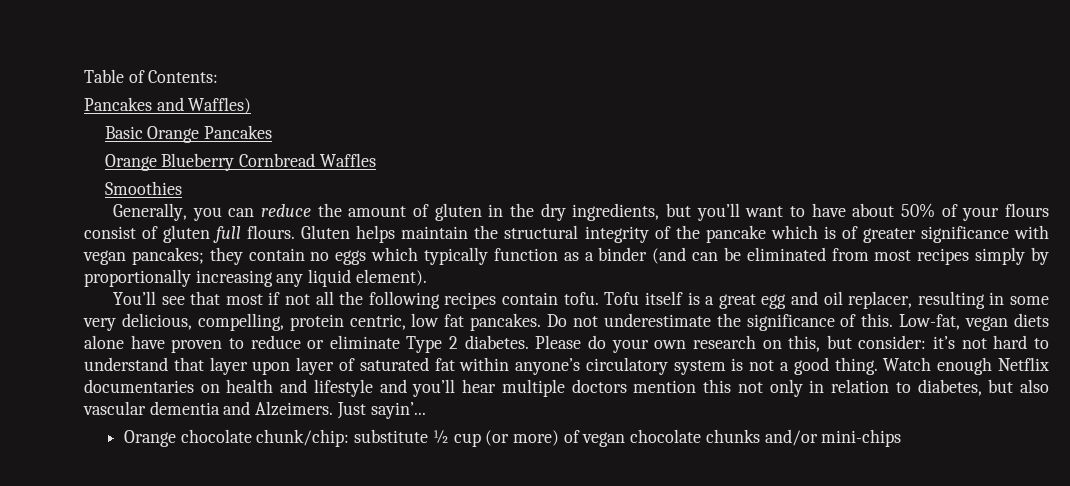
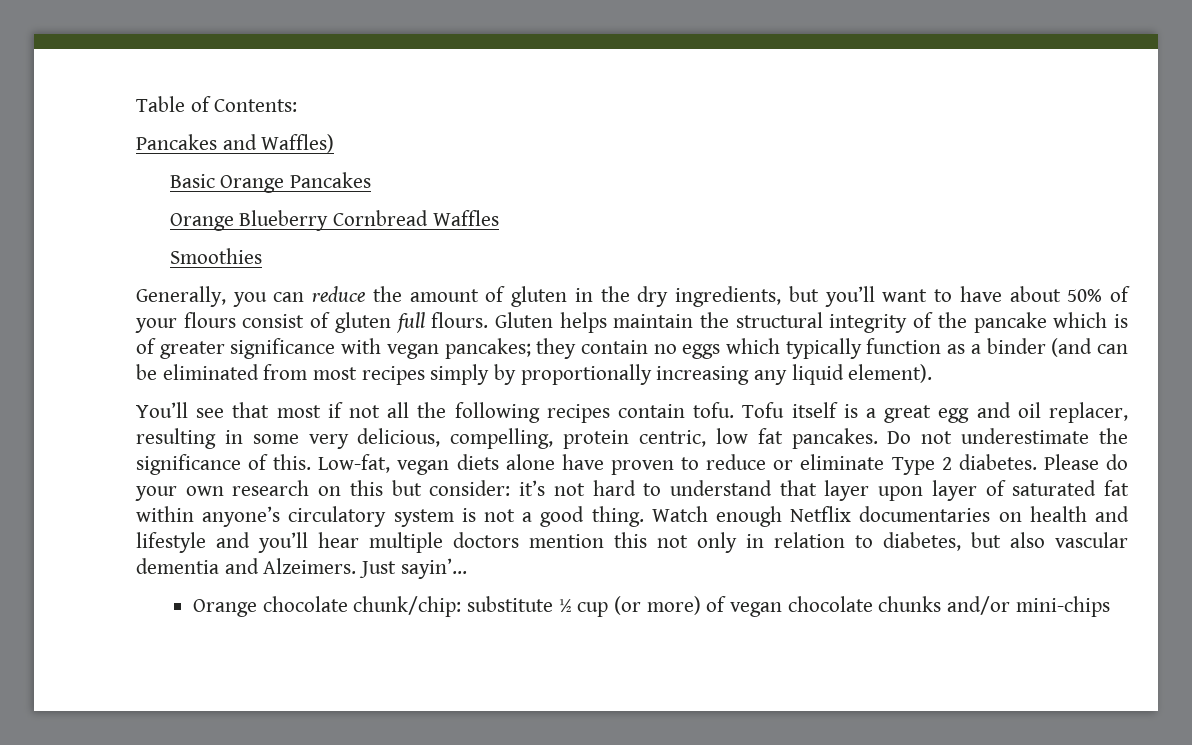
- Please do your own research on this, but consider: it’s not hard to understand that layer upon layer of saturated fat within anyone’s circulatory system is not a good thing.
+ Please do your own research on this but consider: it’s not hard to understand that layer upon layer of saturated fat within anyone’s circulatory system is not a good thing.

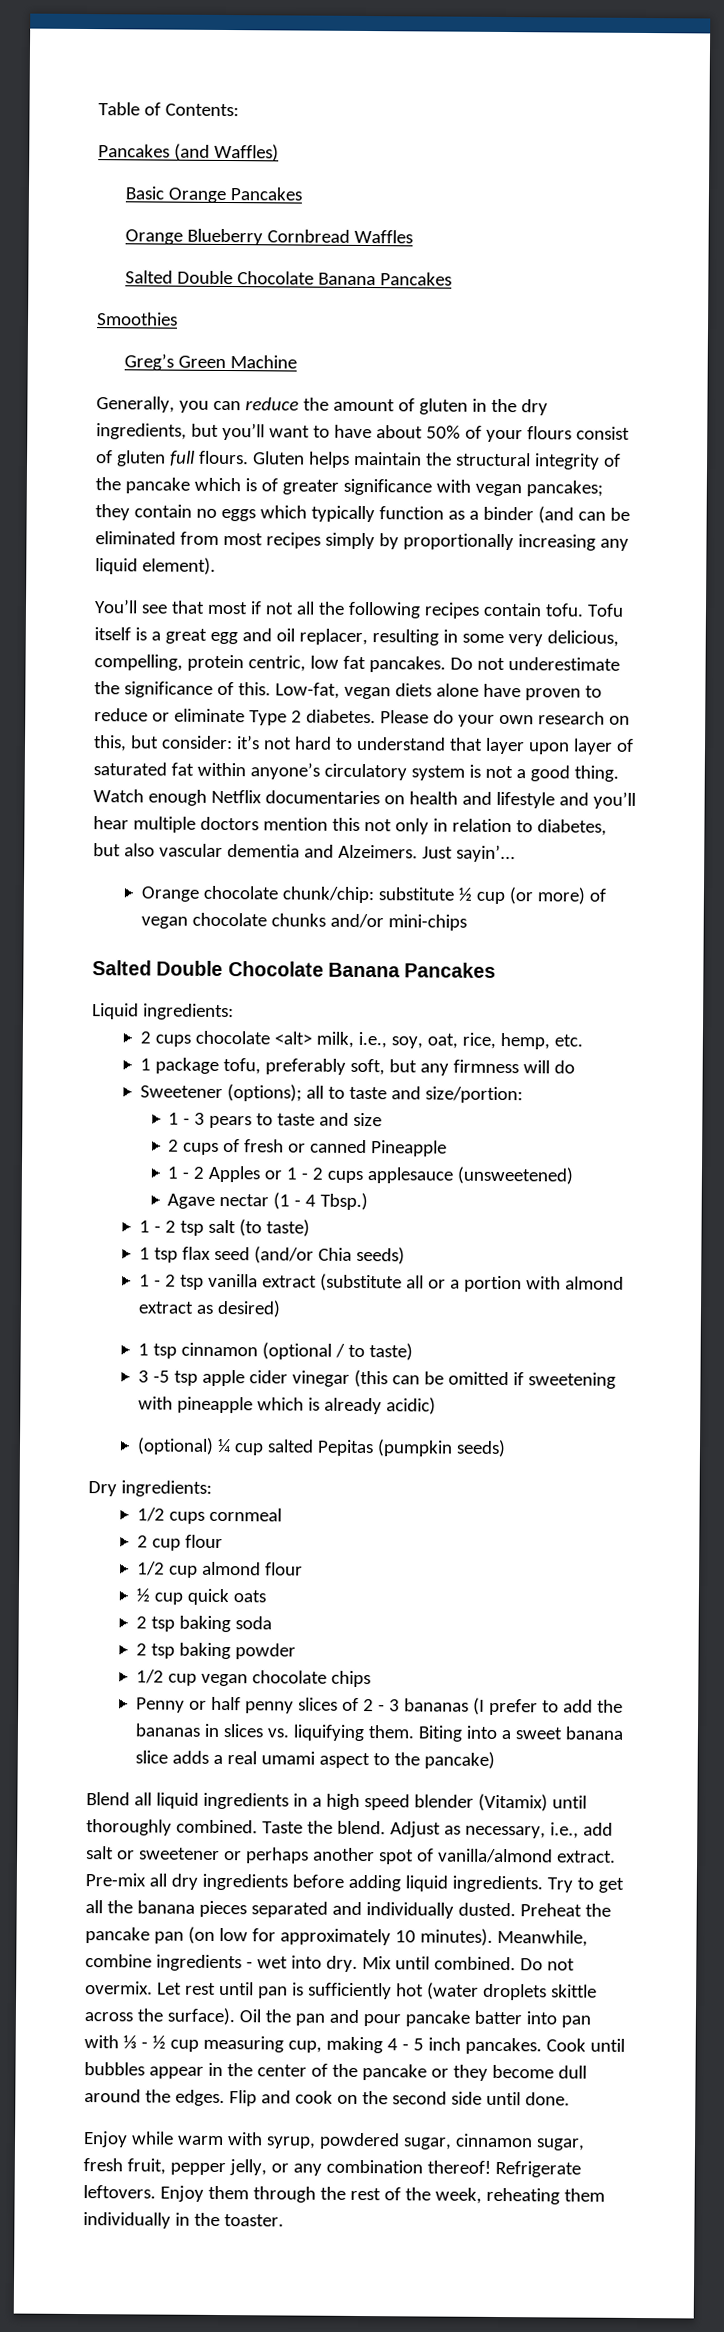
- Pancakes and Waffles)
+ Pancakes (and Waffles)
  Orange Blueberry Cornbread Waffles
+ Salted Double Chocolate Banana Pancakes
  Smoothies
+ Greg’s Green Machine
- Please do your own research on this but consider: it’s not hard to understand that layer upon layer of saturated fat within anyone’s circulatory system is not a good thing.
+ Please do your own research on this, but consider: it’s not hard to understand that layer upon layer of saturated fat within anyone’s circulatory system is not a good thing.
  Orange chocolate chunk/chip: substitute ½ cup (or more) of vegan chocolate chunks and/or mini-chips
+ Salted Double Chocolate Banana Pancakes
+ Liquid ingredients:
+ 2 cups chocolate <alt> milk, i.e., soy, oat, rice, hemp, etc.
+ 1 package tofu, preferably soft, but any firmness will do
+ Sweetener (options); all to taste and size/portion:
+ 1 - 3 pears to taste and size
+ 2 cups of fresh or canned Pineapple
+ 1 - 2 Apples or 1 - 2 cups applesauce (unsweetened)
+ Agave nectar (1 - 4 Tbsp.)
+ 1 - 2 tsp salt (to taste)
+ 1 tsp flax seed (and/or Chia seeds)
+ 1 - 2 tsp vanilla extract (substitute all or a portion with almond extract as desired)
+ 1 tsp cinnamon (optional / to taste)
+ 3 -5 tsp apple cider vinegar (this can be omitted if sweetening with pineapple which is already acidic)
+ (optional) ¼ cup salted Pepitas (pumpkin seeds)
+ Dry ingredients:
+ 1/2 cups cornmeal
+ 2 cup flour
+ 1/2 cup almond flour
+ ½ cup quick oats
+ 2 tsp baking soda
+ 2 tsp baking powder
+ 1/2 cup vegan chocolate chips
+ Penny or half penny slices of 2 - 3 bananas (I prefer to add the bananas in slices vs. liquifying them. Biting into a sweet banana slice adds a real umami aspect to the pancake)
+ Blend all liquid ingredients in a high speed blender (Vitamix) until thoroughly combined. Taste the blend. Adjust as necessary, i.e., add salt or sweetener or perhaps another spot of vanilla/almond extract. Pre-mix all dry ingredients before adding liquid ingredients. Try to get all the banana pieces separated and individually dusted. Preheat the pancake pan (on low for approximately 10 minutes). Meanwhile, combine ingredients - wet into dry. Mix until combined. Do not overmix. Let rest until pan is sufficiently hot (water droplets skittle across the surface). Oil the pan and pour pancake batter into pan with ⅓ - ½ cup measuring cup, making 4 - 5 inch pancakes. Cook until bubbles appear in the center of the pancake or they become dull around the edges. Flip and cook on the second side until done.
+ Enjoy while warm with syrup, powdered sugar, cinnamon sugar, fresh fruit, pepper jelly, or any combination thereof! Refrigerate leftovers. Enjoy them through the rest of the week, reheating them individually in the toaster.

